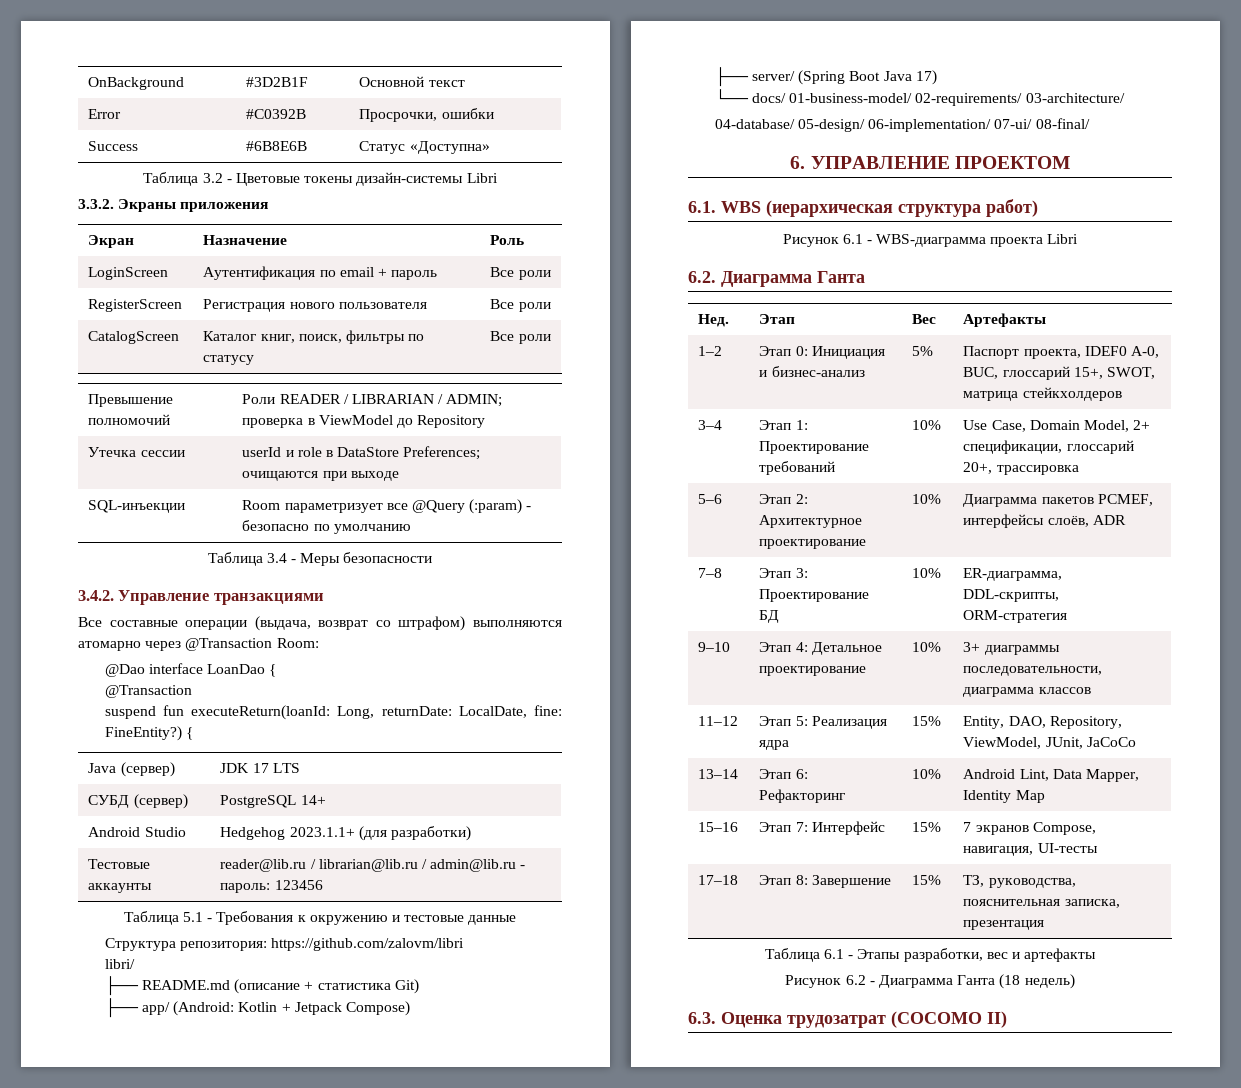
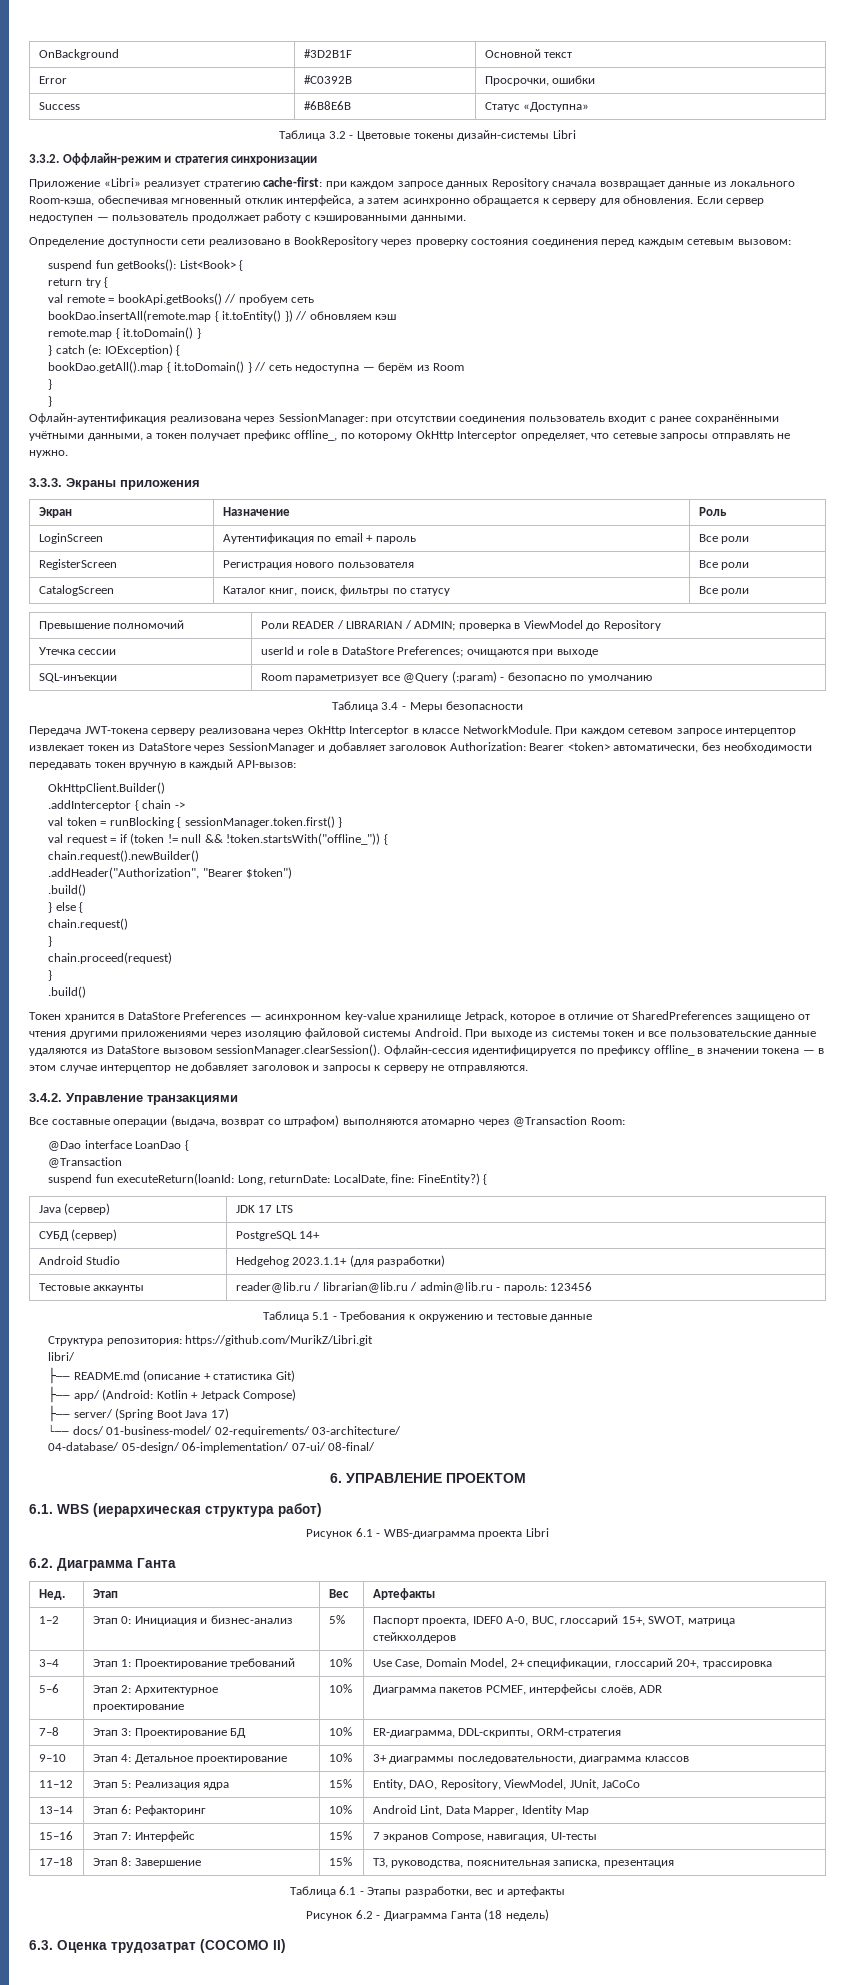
- 3.3.2. Экраны приложения
+ 3.3.2. Оффлайн-режим и стратегия синхронизации
+ Приложение «Libri» реализует стратегию cache-first: при каждом запросе данных Repository сначала возвращает данные из локального Room-кэша, обеспечивая мгновенный отклик интерфейса, а затем асинхронно обращается к серверу для обновления. Если сервер недоступен — пользователь продолжает работу с кэшированными данными.
+ Определение доступности сети реализовано в BookRepository через проверку состояния соединения перед каждым сетевым вызовом:
+ suspend fun getBooks(): List<Book> {
+ return try {
+ val remote = bookApi.getBooks() // пробуем сеть
+ bookDao.insertAll(remote.map { it.toEntity() }) // обновляем кэш
+ remote.map { it.toDomain() }
+ } catch (e: IOException) {
+ bookDao.getAll().map { it.toDomain() } // сеть недоступна — берём из Room
+ }
+ }
+ Офлайн-аутентификация реализована через SessionManager: при отсутствии соединения пользователь входит с ранее сохранёнными учётными данными, а токен получает префикс offline_, по которому OkHttp Interceptor определяет, что сетевые запросы отправлять не нужно.
+ 3.3.3. Экраны приложения
+ Передача JWT-токена серверу реализована через OkHttp Interceptor в классе NetworkModule. При каждом сетевом запросе интерцептор извлекает токен из DataStore через SessionManager и добавляет заголовок Authorization: Bearer <token> автоматически, без необходимости передавать токен вручную в каждый API-вызов:
+ OkHttpClient.Builder()
+ .addInterceptor { chain ->
+ val token = runBlocking { sessionManager.token.first() }
+ val request = if (token != null && !token.startsWith("offline_")) {
+ chain.request().newBuilder()
+ .addHeader("Authorization", "Bearer $token")
+ .build()
+ } else {
+ chain.request()
+ }
+ chain.proceed(request)
+ }
+ .build()
+ Токен хранится в DataStore Preferences — асинхронном key-value хранилище Jetpack, которое в отличие от SharedPreferences защищено от чтения другими приложениями через изоляцию файловой системы Android. При выходе из системы токен и все пользовательские данные удаляются из DataStore вызовом sessionManager.clearSession(). Офлайн-сессия идентифицируется по префиксу offline_ в значении токена — в этом случае интерцептор не добавляет заголовок и запросы к серверу не отправляются.
- Структура репозитория: https://github.com/zalovm/libri
+ Структура репозитория: https://github.com/MurikZ/Libri.git

